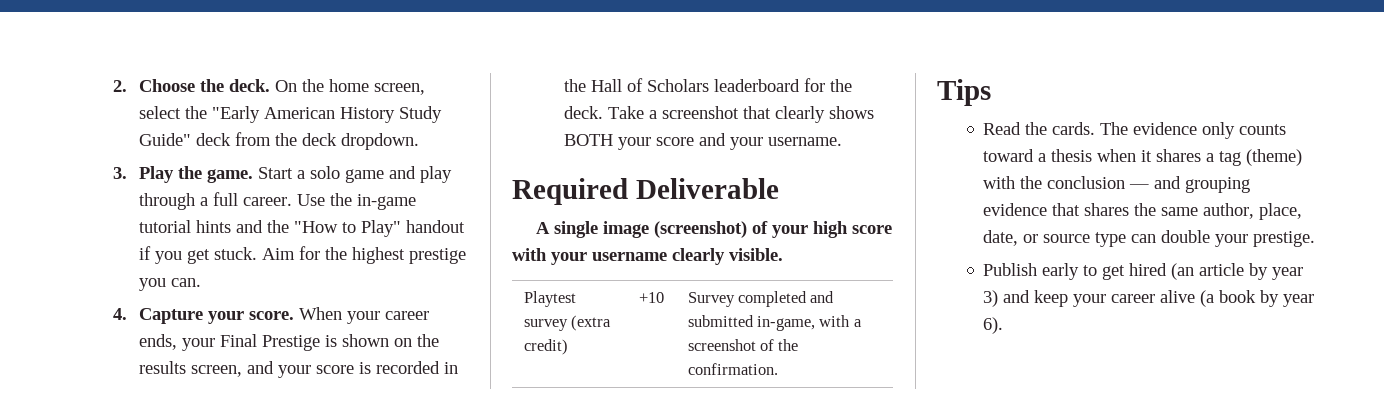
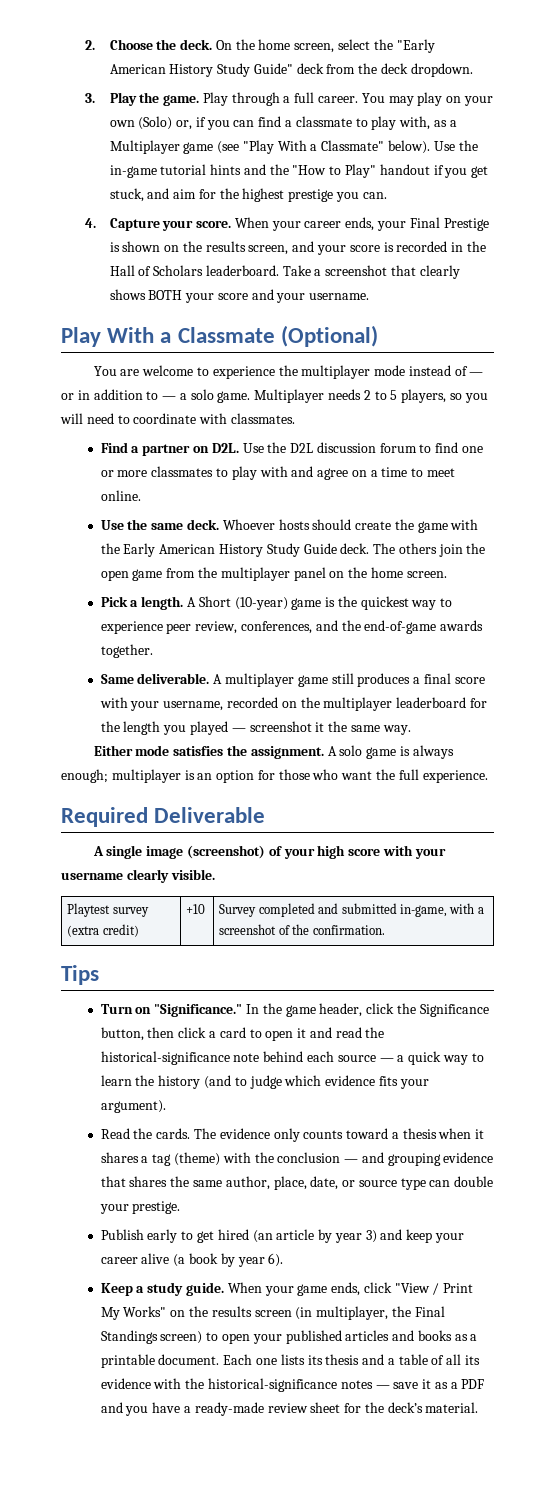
- Start a solo game and play through a full career.
+ Play through a full career. You may play on your own (Solo) or, if you can find a classmate to play with, as a Multiplayer game (see "Play With a Classmate" below).
- Use the in-game tutorial hints and the "How to Play" handout if you get stuck. Aim for the highest prestige you can.
+ Use the in-game tutorial hints and the "How to Play" handout if you get stuck, and aim for the highest prestige you can.
- When your career ends, your Final Prestige is shown on the results screen, and your score is recorded in the Hall of Scholars leaderboard for the deck.
+ When your career ends, your Final Prestige is shown on the results screen, and your score is recorded in the Hall of Scholars leaderboard.
+ Play With a Classmate (Optional)
+ You are welcome to experience the multiplayer mode instead of — or in addition to — a solo game. Multiplayer needs 2 to 5 players, so you will need to coordinate with classmates.
+ Find a partner on D2L. Use the D2L discussion forum to find one or more classmates to play with and agree on a time to meet online.
+ Use the same deck. Whoever hosts should create the game with the Early American History Study Guide deck. The others join the open game from the multiplayer panel on the home screen.
+ Pick a length. A Short (10-year) game is the quickest way to experience peer review, conferences, and the end-of-game awards together.
+ Same deliverable. A multiplayer game still produces a final score with your username, recorded on the multiplayer leaderboard for the length you played — screenshot it the same way.
+ Either mode satisfies the assignment. A solo game is always enough; multiplayer is an option for those who want the full experience.
+ Turn on "Significance." In the game header, click the Significance button, then click a card to open it and read the historical-significance note behind each source — a quick way to learn the history (and to judge which evidence fits your argument).
+ Keep a study guide. When your game ends, click "View / Print My Works" on the results screen (in multiplayer, the Final Standings screen) to open your published articles and books as a printable document. Each one lists its thesis and a table of all its evidence with the historical-significance notes — save it as a PDF and you have a ready-made review sheet for the deck’s material.

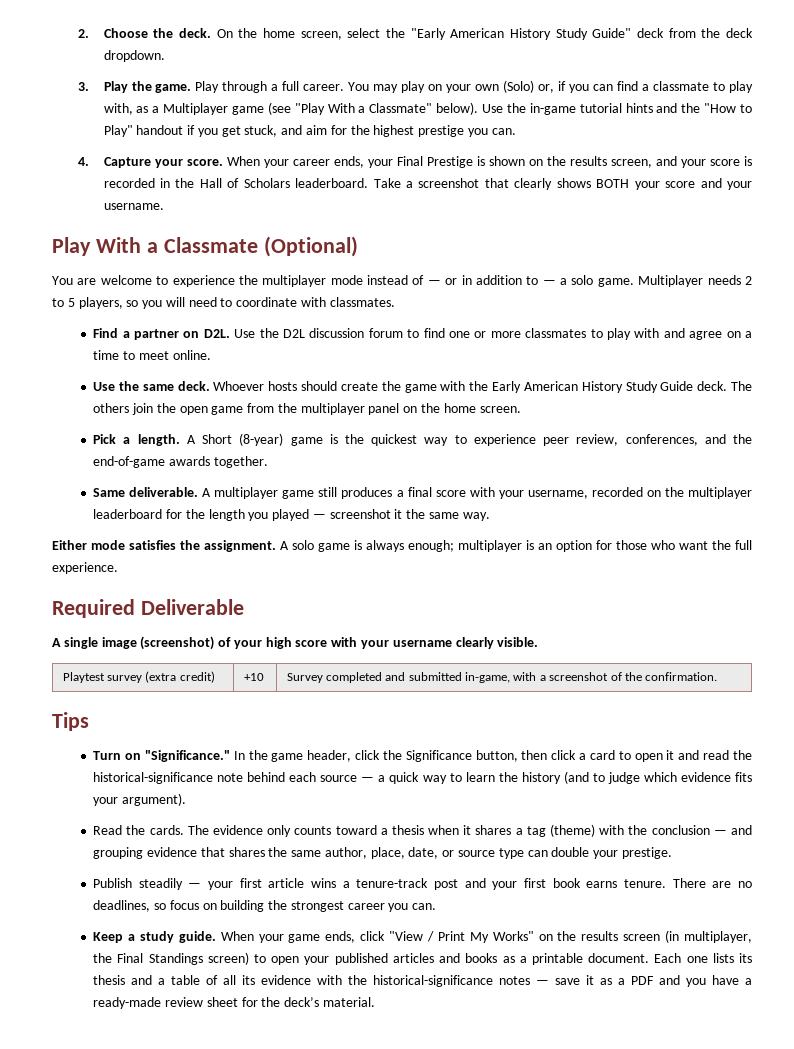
- A Short (10-year) game is the quickest way to experience peer review, conferences, and the end-of-game awards together.
+ A Short (8-year) game is the quickest way to experience peer review, conferences, and the end-of-game awards together.
- Publish early to get hired (an article by year 3) and keep your career alive (a book by year 6).
+ Publish steadily — your first article wins a tenure-track post and your first book earns tenure. There are no deadlines, so focus on building the strongest career you can.

